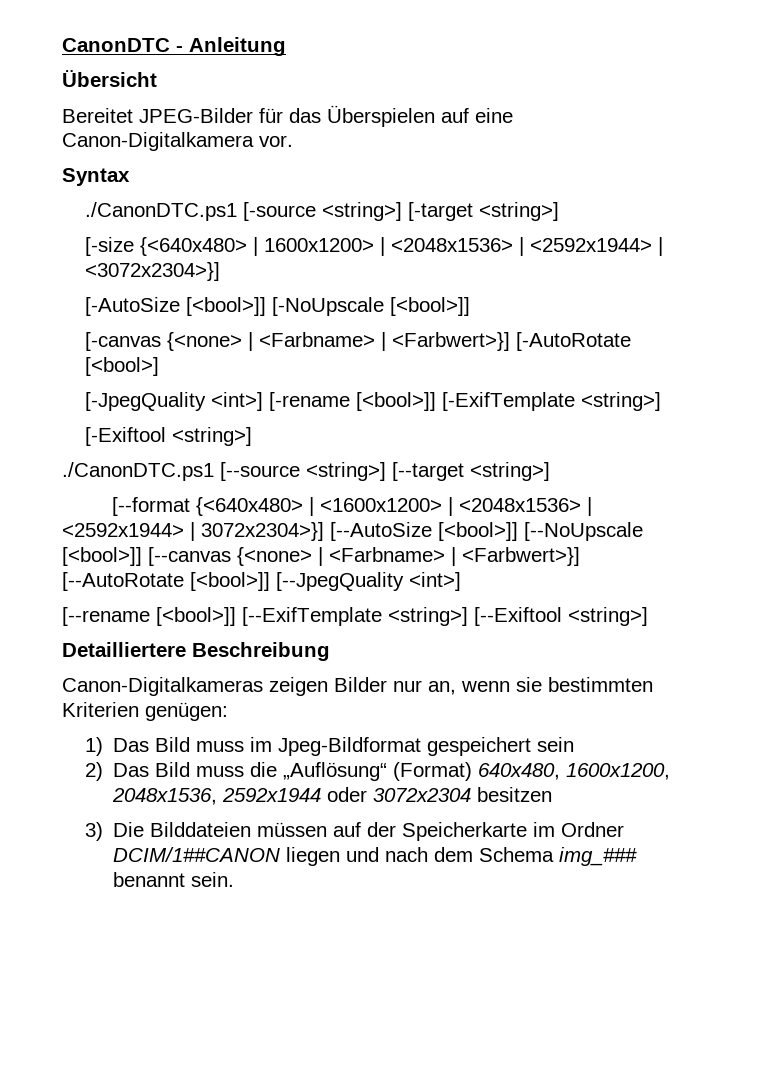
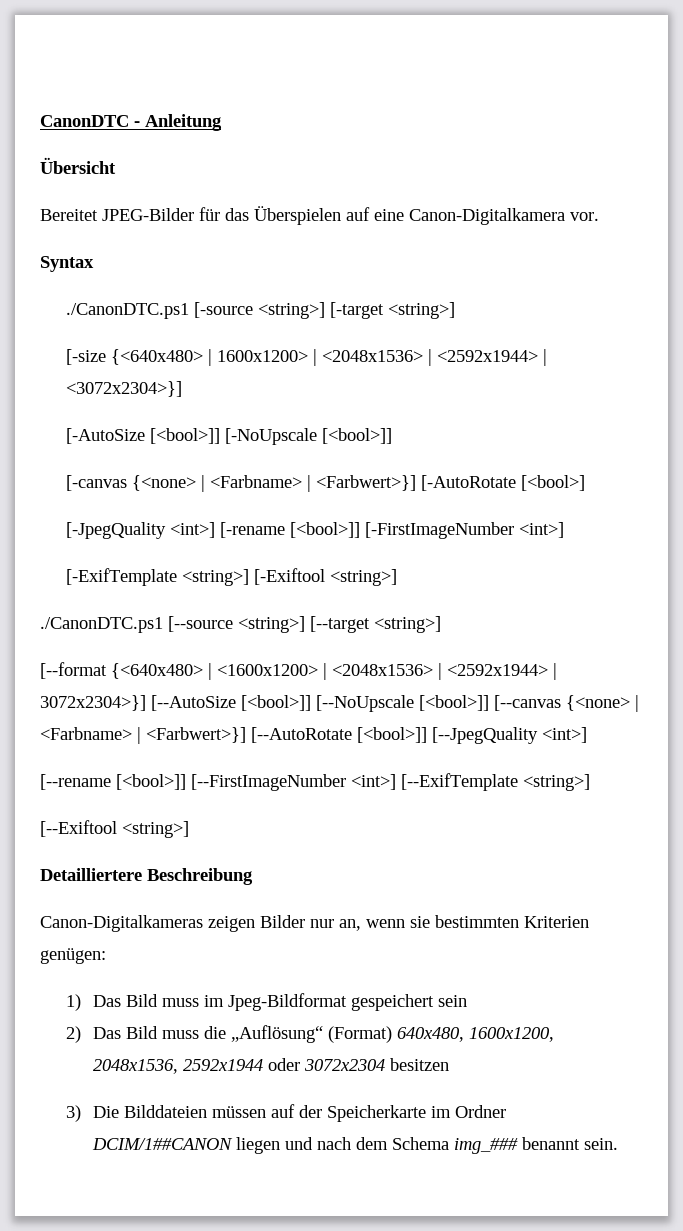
- [-JpegQuality <int>] [-rename [<bool>]] [-ExifTemplate <string>]
- [-Exiftool <string>]
+ [-JpegQuality <int>] [-rename [<bool>]] [-FirstImageNumber <int>]
+ [-ExifTemplate <string>] [-Exiftool <string>]
- [--rename [<bool>]] [--ExifTemplate <string>] [--Exiftool <string>]
+ [--rename [<bool>]] [--FirstImageNumber <int>] [--ExifTemplate <string>]
+ [--Exiftool <string>]

